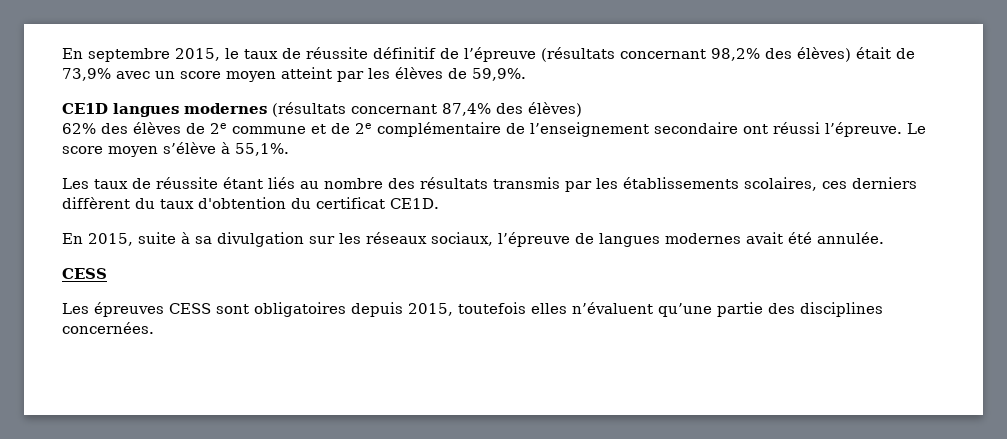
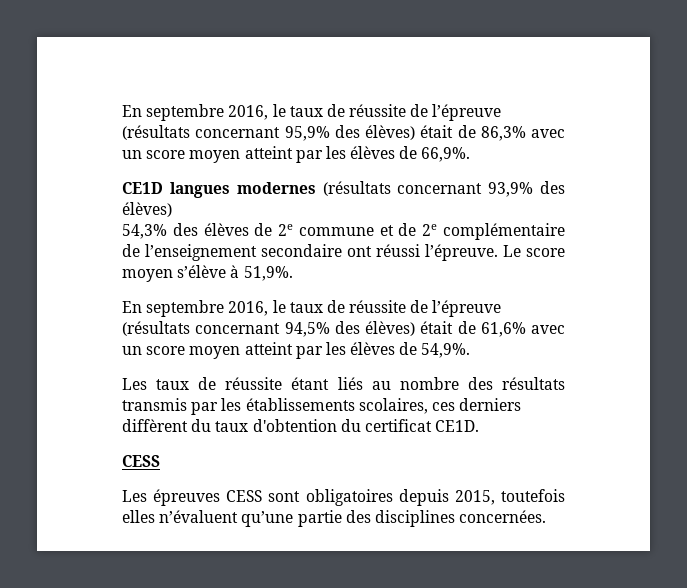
- En septembre 2015, le taux de réussite définitif de l’épreuve (résultats concernant 98,2% des élèves) était de 73,9% avec un score moyen atteint par les élèves de 59,9%.
+ En septembre 2016, le taux de réussite de l’épreuve (résultats concernant 95,9% des élèves) était de 86,3% avec un score moyen atteint par les élèves de 66,9%.
- CE1D langues modernes (résultats concernant 87,4% des élèves)
+ CE1D langues modernes (résultats concernant 93,9% des élèves)
- 62% des élèves de 2e commune et de 2e complémentaire de l’enseignement secondaire ont réussi l’épreuve.
+ 54,3% des élèves de 2e commune et de 2e complémentaire de l’enseignement secondaire ont réussi l’épreuve.
- Le score moyen s’élève à 55,1%.
+ Le score moyen s’élève à 51,9%.
+ En septembre 2016, le taux de réussite de l’épreuve (résultats concernant 94,5% des élèves) était de 61,6% avec un score moyen atteint par les élèves de 54,9%.
- En 2015, suite à sa divulgation sur les réseaux sociaux, l’épreuve de langues modernes avait été annulée.

